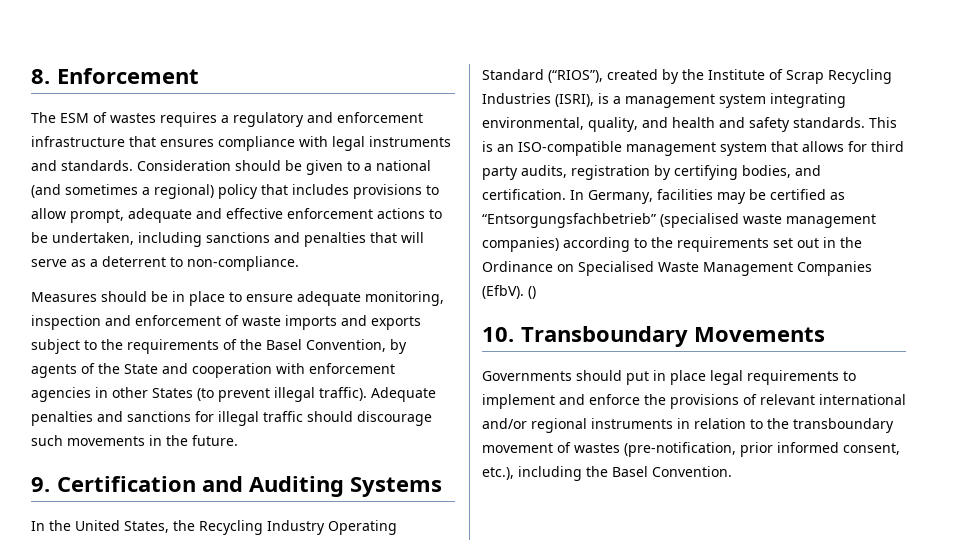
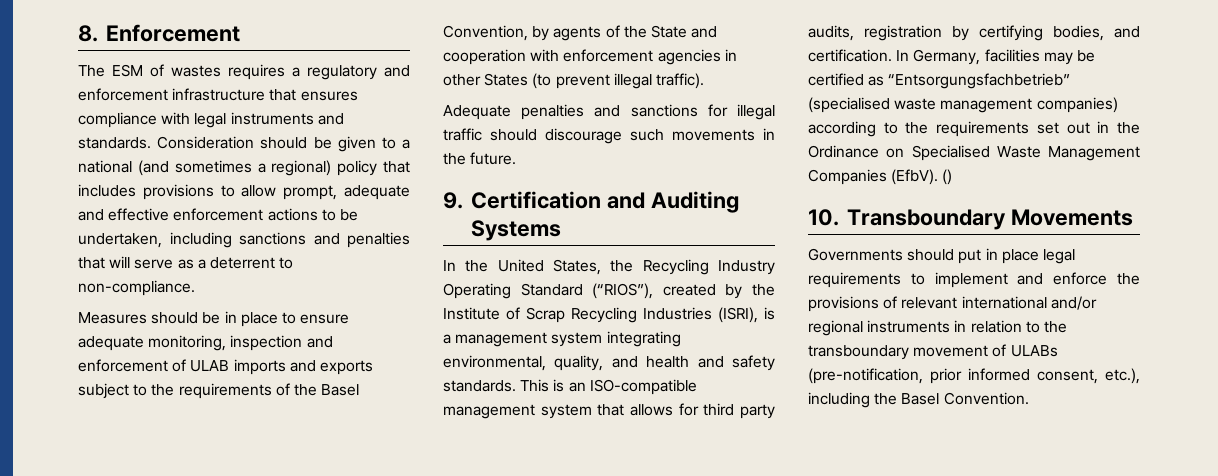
- Measures should be in place to ensure adequate monitoring, inspection and enforcement of waste imports and exports subject to the requirements of the Basel Convention, by agents of the State and cooperation with enforcement agencies in other States (to prevent illegal traffic). Adequate penalties and sanctions for illegal traffic should discourage such movements in the future.
+ Measures should be in place to ensure adequate monitoring, inspection and enforcement of ULAB imports and exports subject to the requirements of the Basel Convention, by agents of the State and cooperation with enforcement agencies in other States (to prevent illegal traffic).
+ Adequate penalties and sanctions for illegal traffic should discourage such movements in the future.
- Governments should put in place legal requirements to implement and enforce the provisions of relevant international and/or regional instruments in relation to the transboundary movement of wastes (pre-notification, prior informed consent, etc.), including the Basel Convention.
+ Governments should put in place legal requirements to implement and enforce the provisions of relevant international and/or regional instruments in relation to the transboundary movement of ULABs (pre-notification, prior informed consent, etc.), including the Basel Convention.

